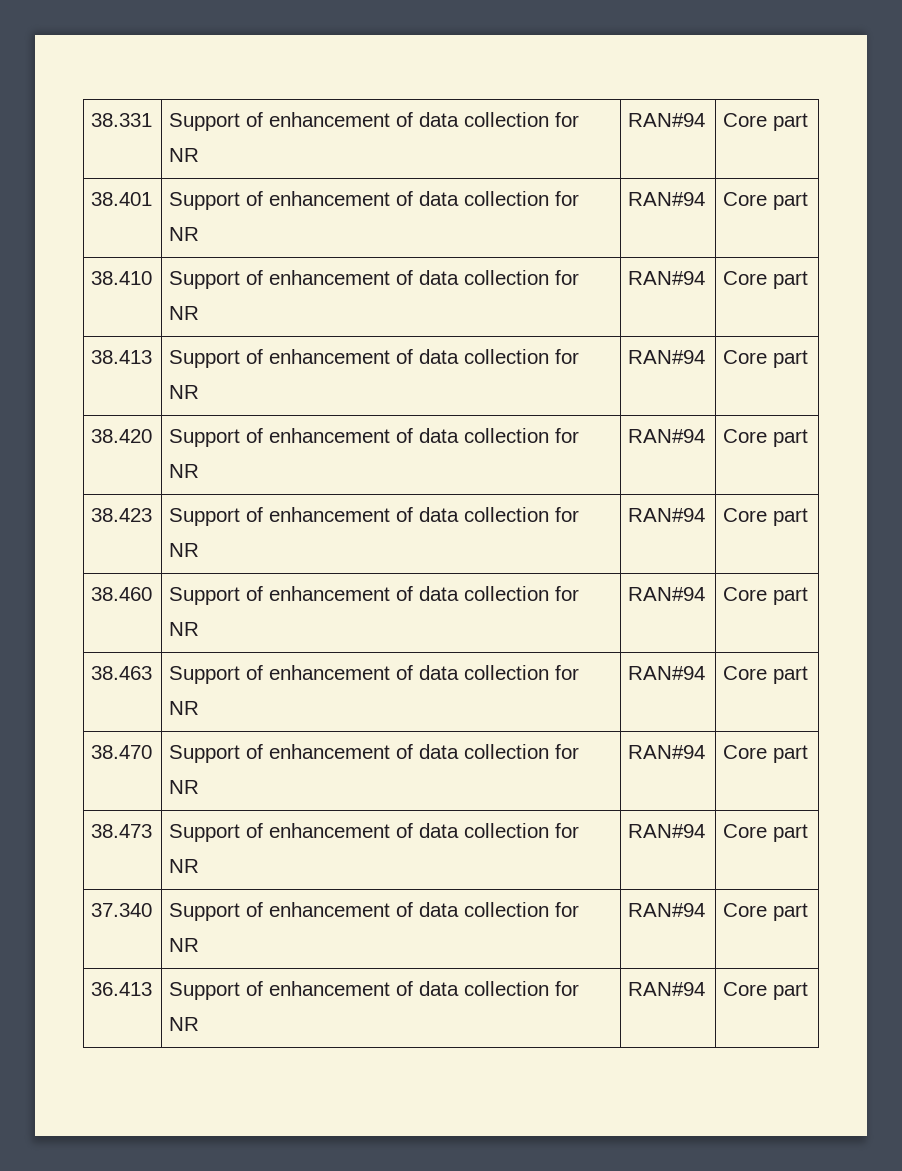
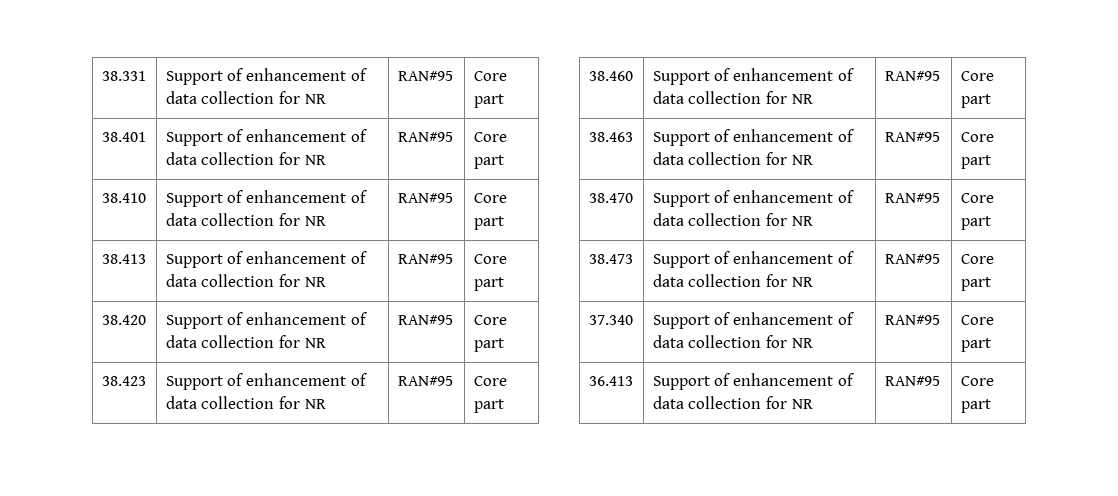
- 38.331 | Support of enhancement of data collection for NR | RAN#94 | Core part
+ 38.331 | Support of enhancement of data collection for NR | RAN#95 | Core part
- 38.401 | Support of enhancement of data collection for NR | RAN#94 | Core part
+ 38.401 | Support of enhancement of data collection for NR | RAN#95 | Core part
- 38.410 | Support of enhancement of data collection for NR | RAN#94 | Core part
+ 38.410 | Support of enhancement of data collection for NR | RAN#95 | Core part
- 38.413 | Support of enhancement of data collection for NR | RAN#94 | Core part
+ 38.413 | Support of enhancement of data collection for NR | RAN#95 | Core part
- 38.420 | Support of enhancement of data collection for NR | RAN#94 | Core part
+ 38.420 | Support of enhancement of data collection for NR | RAN#95 | Core part
- 38.423 | Support of enhancement of data collection for NR | RAN#94 | Core part
+ 38.423 | Support of enhancement of data collection for NR | RAN#95 | Core part
- 38.460 | Support of enhancement of data collection for NR | RAN#94 | Core part
+ 38.460 | Support of enhancement of data collection for NR | RAN#95 | Core part
- 38.463 | Support of enhancement of data collection for NR | RAN#94 | Core part
+ 38.463 | Support of enhancement of data collection for NR | RAN#95 | Core part
- 38.470 | Support of enhancement of data collection for NR | RAN#94 | Core part
+ 38.470 | Support of enhancement of data collection for NR | RAN#95 | Core part
- 38.473 | Support of enhancement of data collection for NR | RAN#94 | Core part
+ 38.473 | Support of enhancement of data collection for NR | RAN#95 | Core part
- 37.340 | Support of enhancement of data collection for NR | RAN#94 | Core part
+ 37.340 | Support of enhancement of data collection for NR | RAN#95 | Core part
- 36.413 | Support of enhancement of data collection for NR | RAN#94 | Core part
+ 36.413 | Support of enhancement of data collection for NR | RAN#95 | Core part

